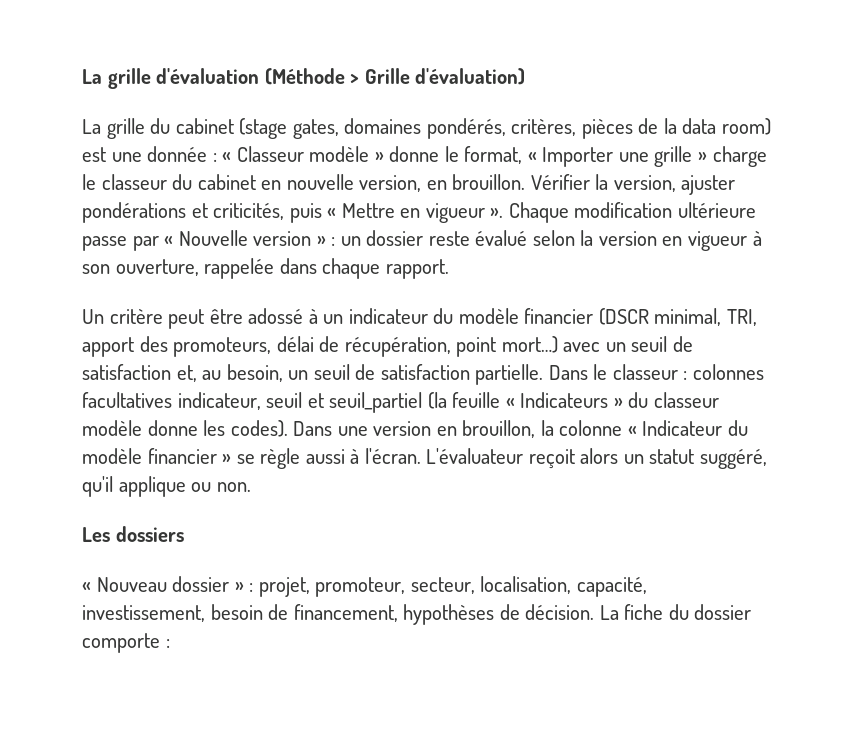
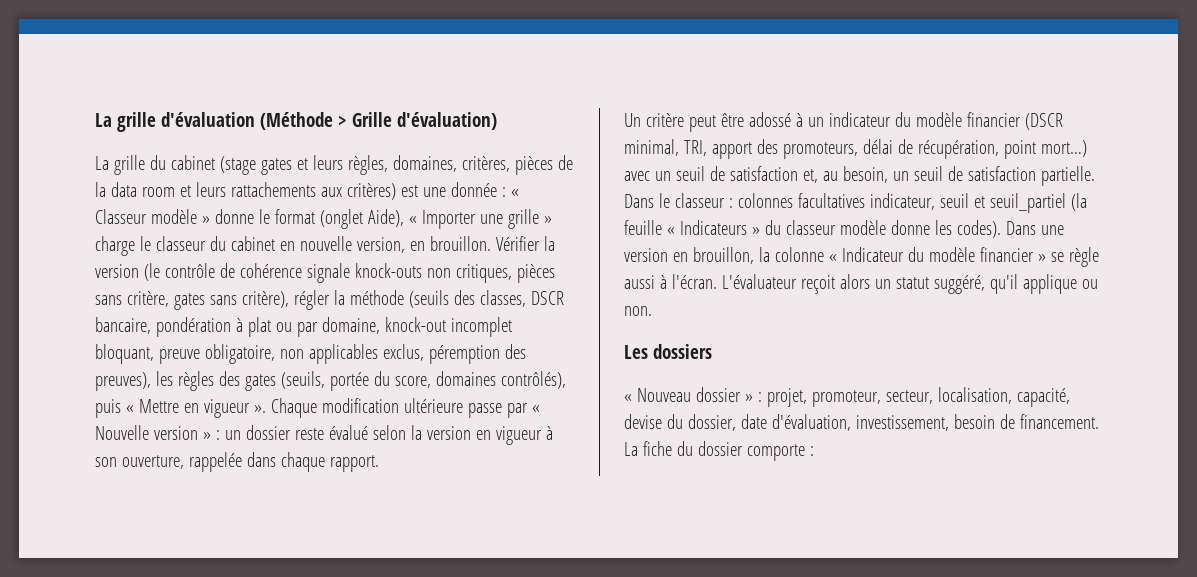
- La grille du cabinet (stage gates, domaines pondérés, critères, pièces de la data room) est une donnée : « Classeur modèle » donne le format, « Importer une grille » charge le classeur du cabinet en nouvelle version, en brouillon.
+ La grille du cabinet (stage gates et leurs règles, domaines, critères, pièces de la data room et leurs rattachements aux critères) est une donnée : « Classeur modèle » donne le format (onglet Aide), « Importer une grille » charge le classeur du cabinet en nouvelle version, en brouillon.
- Vérifier la version, ajuster pondérations et criticités, puis « Mettre en vigueur ».
+ Vérifier la version (le contrôle de cohérence signale knock-outs non critiques, pièces sans critère, gates sans critère), régler la méthode (seuils des classes, DSCR bancaire, pondération à plat ou par domaine, knock-out incomplet bloquant, preuve obligatoire, non applicables exclus, péremption des preuves), les règles des gates (seuils, portée du score, domaines contrôlés), puis « Mettre en vigueur ».
- « Nouveau dossier » : projet, promoteur, secteur, localisation, capacité, investissement, besoin de financement, hypothèses de décision.
+ « Nouveau dossier » : projet, promoteur, secteur, localisation, capacité, devise du dossier, date d'évaluation, investissement, besoin de financement.

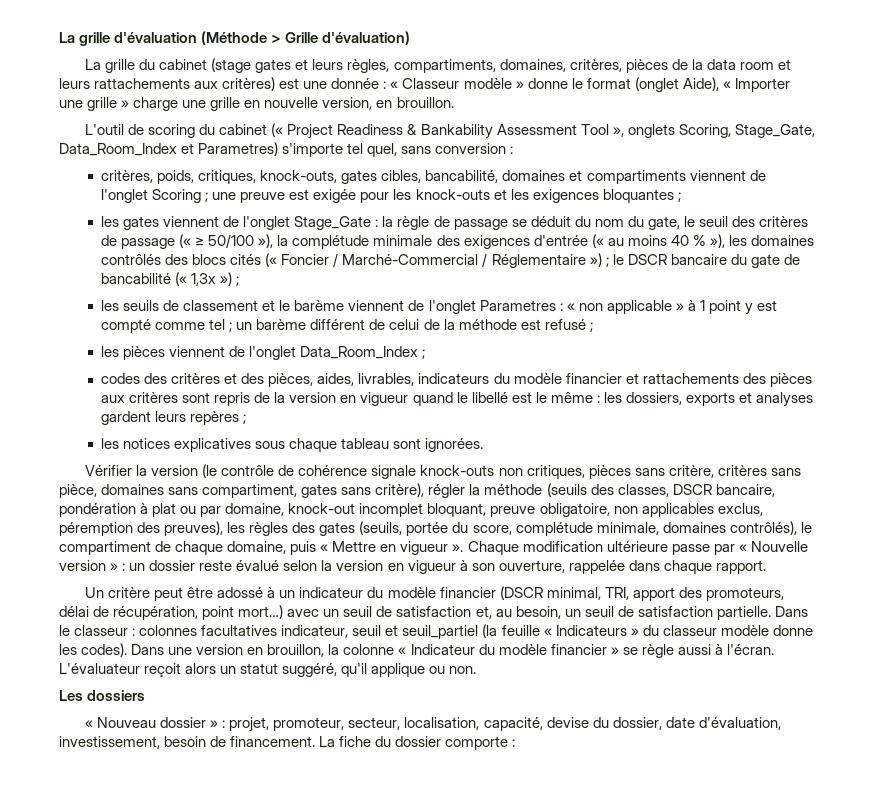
- La grille du cabinet (stage gates et leurs règles, domaines, critères, pièces de la data room et leurs rattachements aux critères) est une donnée :
+ La grille du cabinet (stage gates et leurs règles, compartiments, domaines, critères, pièces de la data room et leurs rattachements aux critères) est une donnée :
- « Classeur modèle » donne le format (onglet Aide), « Importer une grille » charge le classeur du cabinet en nouvelle version, en brouillon. Vérifier la version (le contrôle de cohérence signale knock-outs non critiques, pièces sans critère, gates sans critère), régler la méthode (seuils des classes, DSCR bancaire, pondération à plat ou par domaine, knock-out incomplet bloquant, preuve obligatoire, non applicables exclus, péremption des preuves), les règles des gates (seuils, portée du score, domaines contrôlés), puis « Mettre en vigueur ».
+ « Classeur modèle » donne le format (onglet Aide), « Importer une grille » charge une grille en nouvelle version, en brouillon.
+ L'outil de scoring du cabinet (« Project Readiness & Bankability Assessment Tool », onglets Scoring, Stage_Gate, Data_Room_Index et Parametres) s'importe tel quel, sans conversion :
+ critères, poids, critiques, knock-outs, gates cibles, bancabilité, domaines et compartiments viennent de l'onglet Scoring ; une preuve est exigée pour les knock-outs et les exigences bloquantes ;
+ les gates viennent de l'onglet Stage_Gate : la règle de passage se déduit du nom du gate, le seuil des critères de passage (« ≥ 50/100 »), la complétude minimale des exigences d'entrée (« au moins 40 % »), les domaines contrôlés des blocs cités (« Foncier / Marché-Commercial / Réglementaire ») ; le DSCR bancaire du gate de bancabilité (« 1,3x ») ;
+ les seuils de classement et le barème viennent de l'onglet Parametres : « non applicable » à 1 point y est compté comme tel ; un barème différent de celui de la méthode est refusé ;
+ les pièces viennent de l'onglet Data_Room_Index ;
+ codes des critères et des pièces, aides, livrables, indicateurs du modèle financier et rattachements des pièces aux critères sont repris de la version en vigueur quand le libellé est le même : les dossiers, exports et analyses gardent leurs repères ;
+ les notices explicatives sous chaque tableau sont ignorées.
+ Vérifier la version (le contrôle de cohérence signale knock-outs non critiques, pièces sans critère, critères sans pièce, domaines sans compartiment, gates sans critère), régler la méthode (seuils des classes, DSCR bancaire, pondération à plat ou par domaine, knock-out incomplet bloquant, preuve obligatoire, non applicables exclus, péremption des preuves), les règles des gates (seuils, portée du score, complétude minimale, domaines contrôlés), le compartiment de chaque domaine, puis « Mettre en vigueur ».

